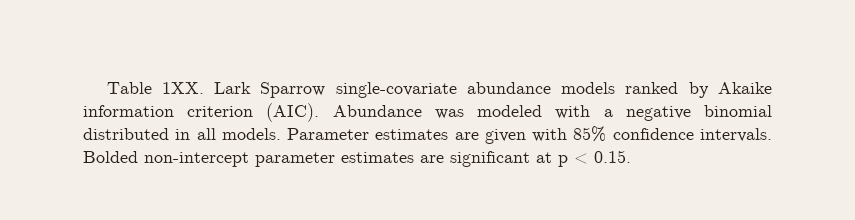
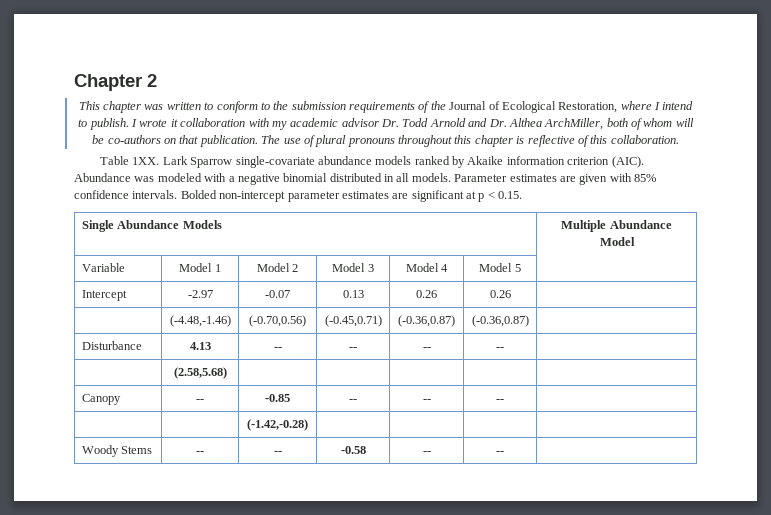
+ Chapter 2
+ This chapter was written to conform to the submission requirements of the Journal of Ecological Restoration, where I intend to publish. I wrote it collaboration with my academic advisor Dr. Todd Arnold and Dr. Althea ArchMiller, both of whom will be co-authors on that publication. The use of plural pronouns throughout this chapter is reflective of this collaboration.
+ Single Abundance Models | Multiple Abundance Model
+ Variable | Model 1 | Model 2 | Model 3 | Model 4 | Model 5 |
+ Intercept | -2.97 | -0.07 | 0.13 | 0.26 | 0.26 |
+ | (-4.48,-1.46) | (-0.70,0.56) | (-0.45,0.71) | (-0.36,0.87) | (-0.36,0.87) |
+ Disturbance | 4.13 | -- | -- | -- | -- |
+ | (2.58,5.68) | | | | |
+ Canopy | -- | -0.85 | -- | -- | -- |
+ | | (-1.42,-0.28) | | | |
+ Woody Stems | -- | -- | -0.58 | -- | -- |

